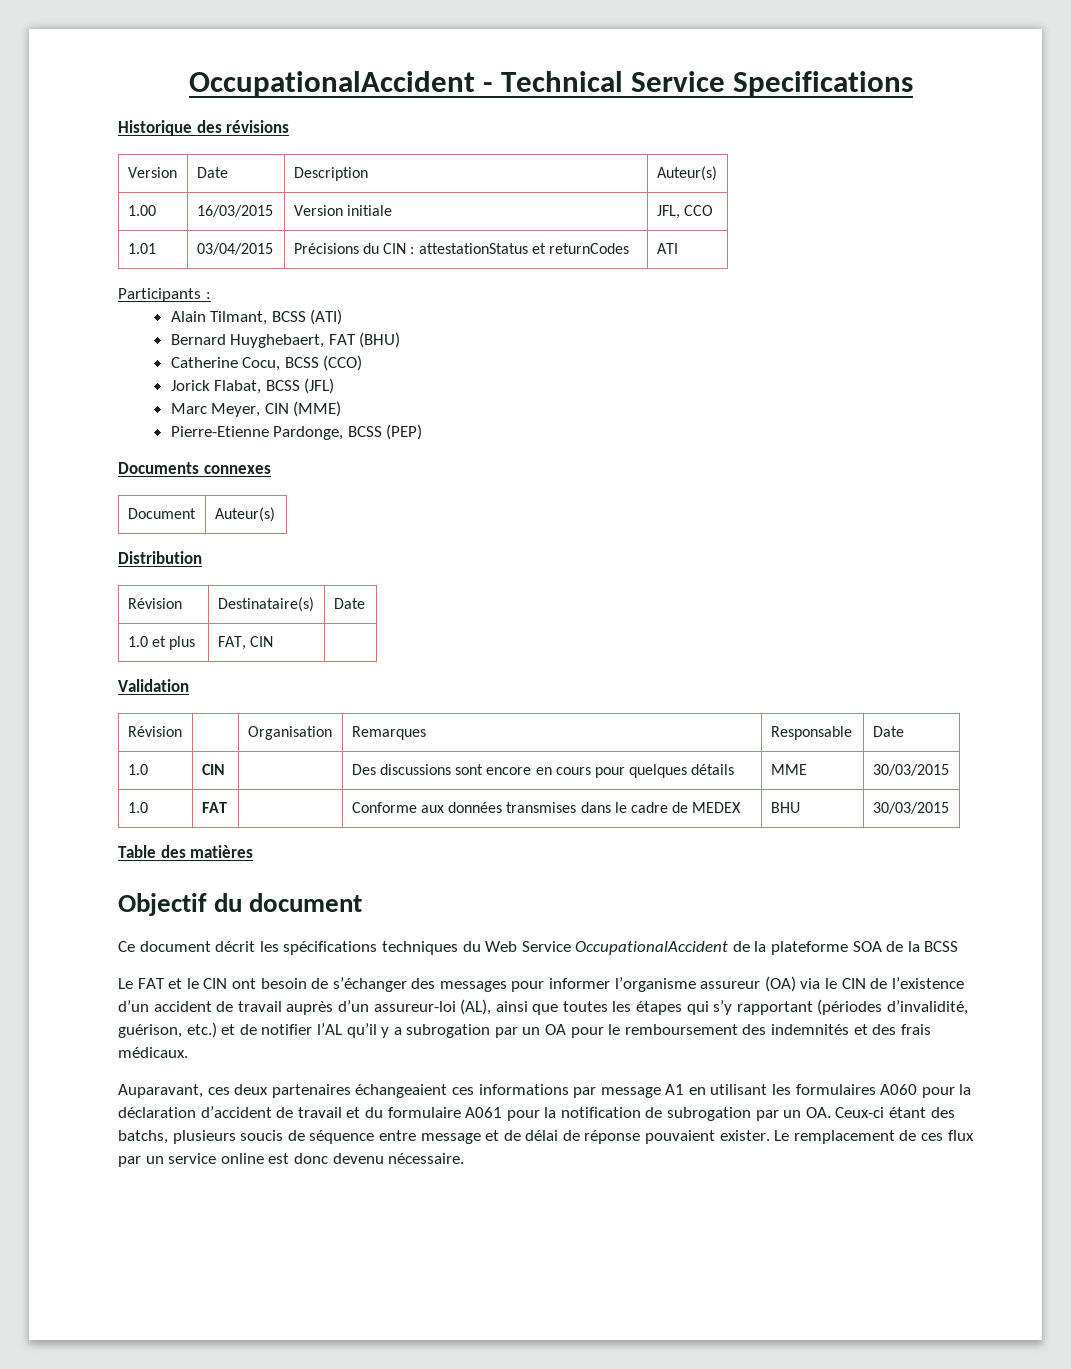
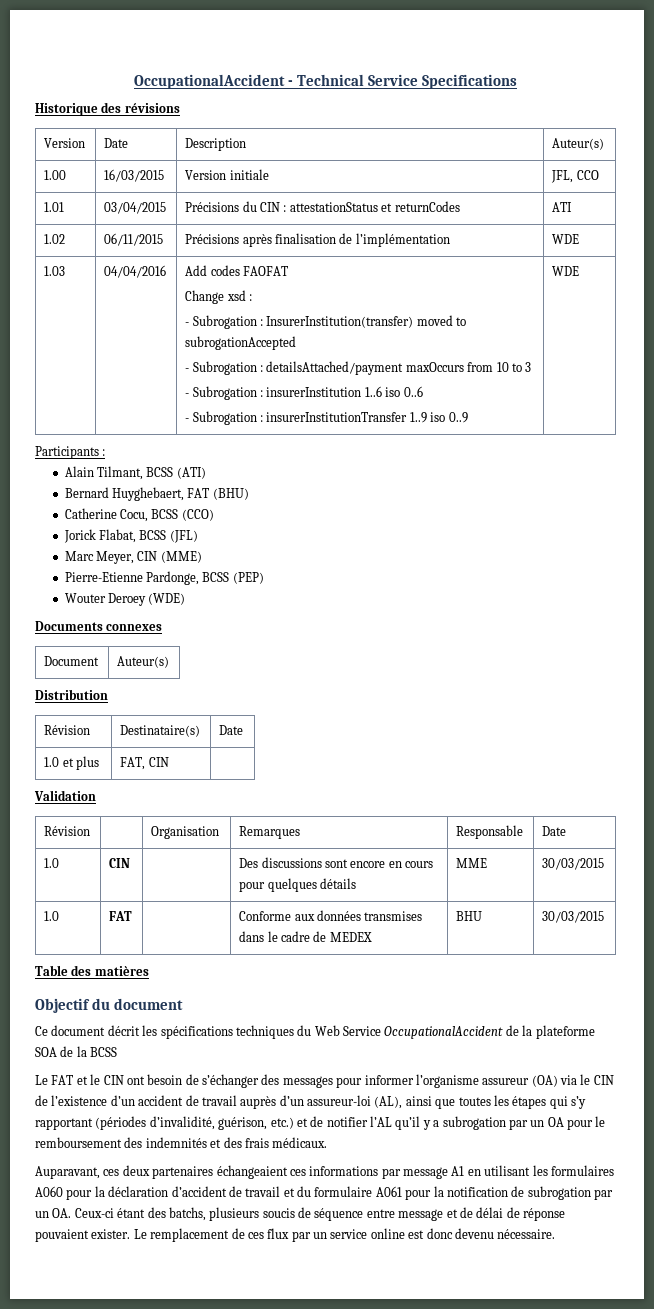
+ 1.02 | 06/11/2015 | Précisions après finalisation de l’implémentation | WDE
+ 1.03 | 04/04/2016 | Add codes FAOFAT
+ Change xsd :
+ - Subrogation : InsurerInstitution(transfer) moved to subrogationAccepted
+ - Subrogation : detailsAttached/payment maxOccurs from 10 to 3
+ - Subrogation : insurerInstitution 1..6 iso 0..6
+ - Subrogation : insurerInstitutionTransfer 1..9 iso 0..9 | WDE
+ Wouter Deroey (WDE)

